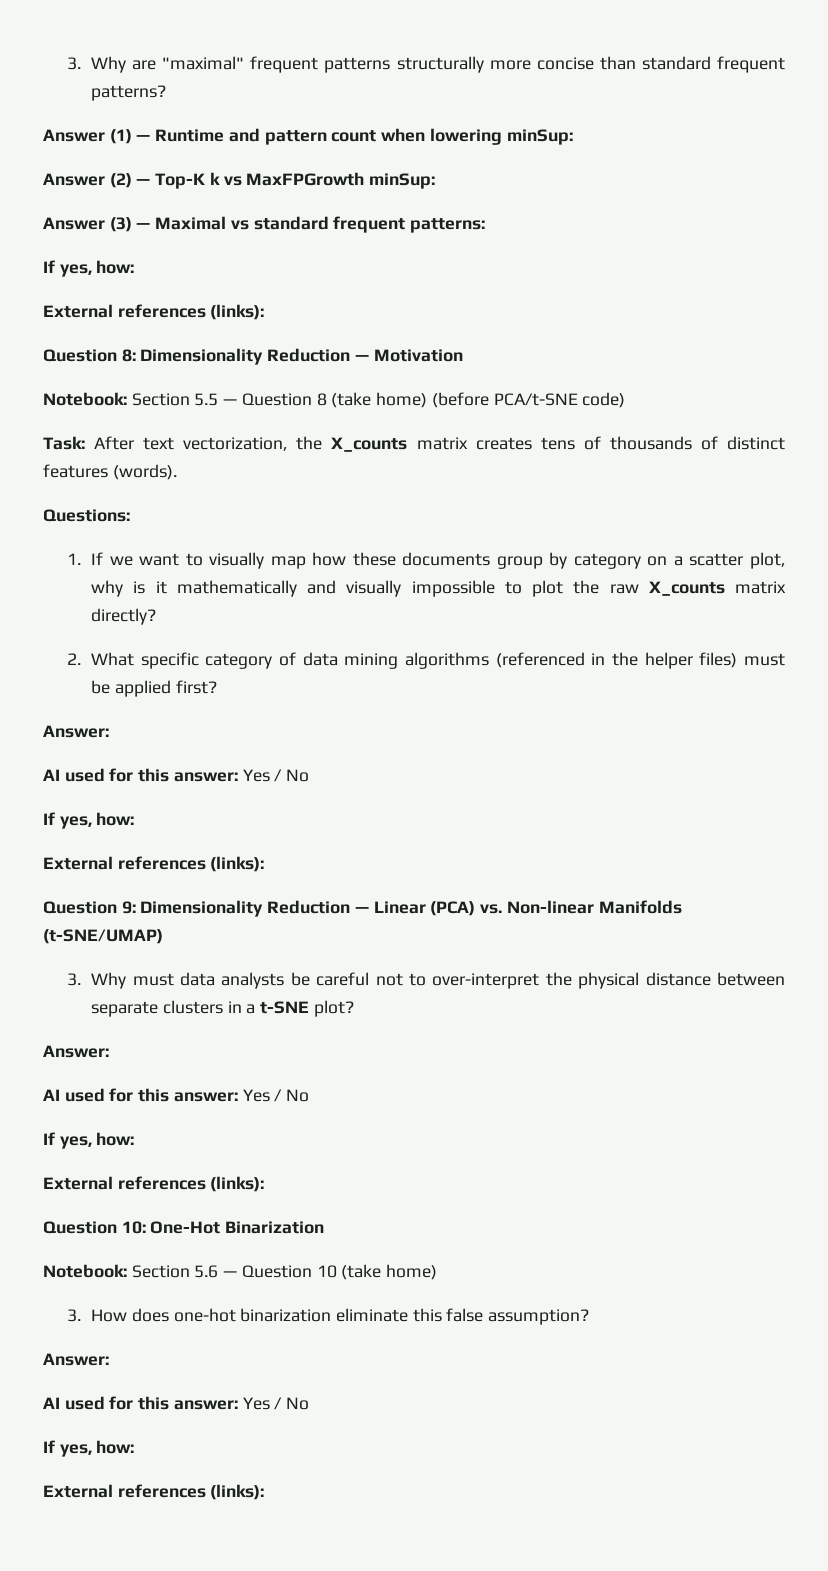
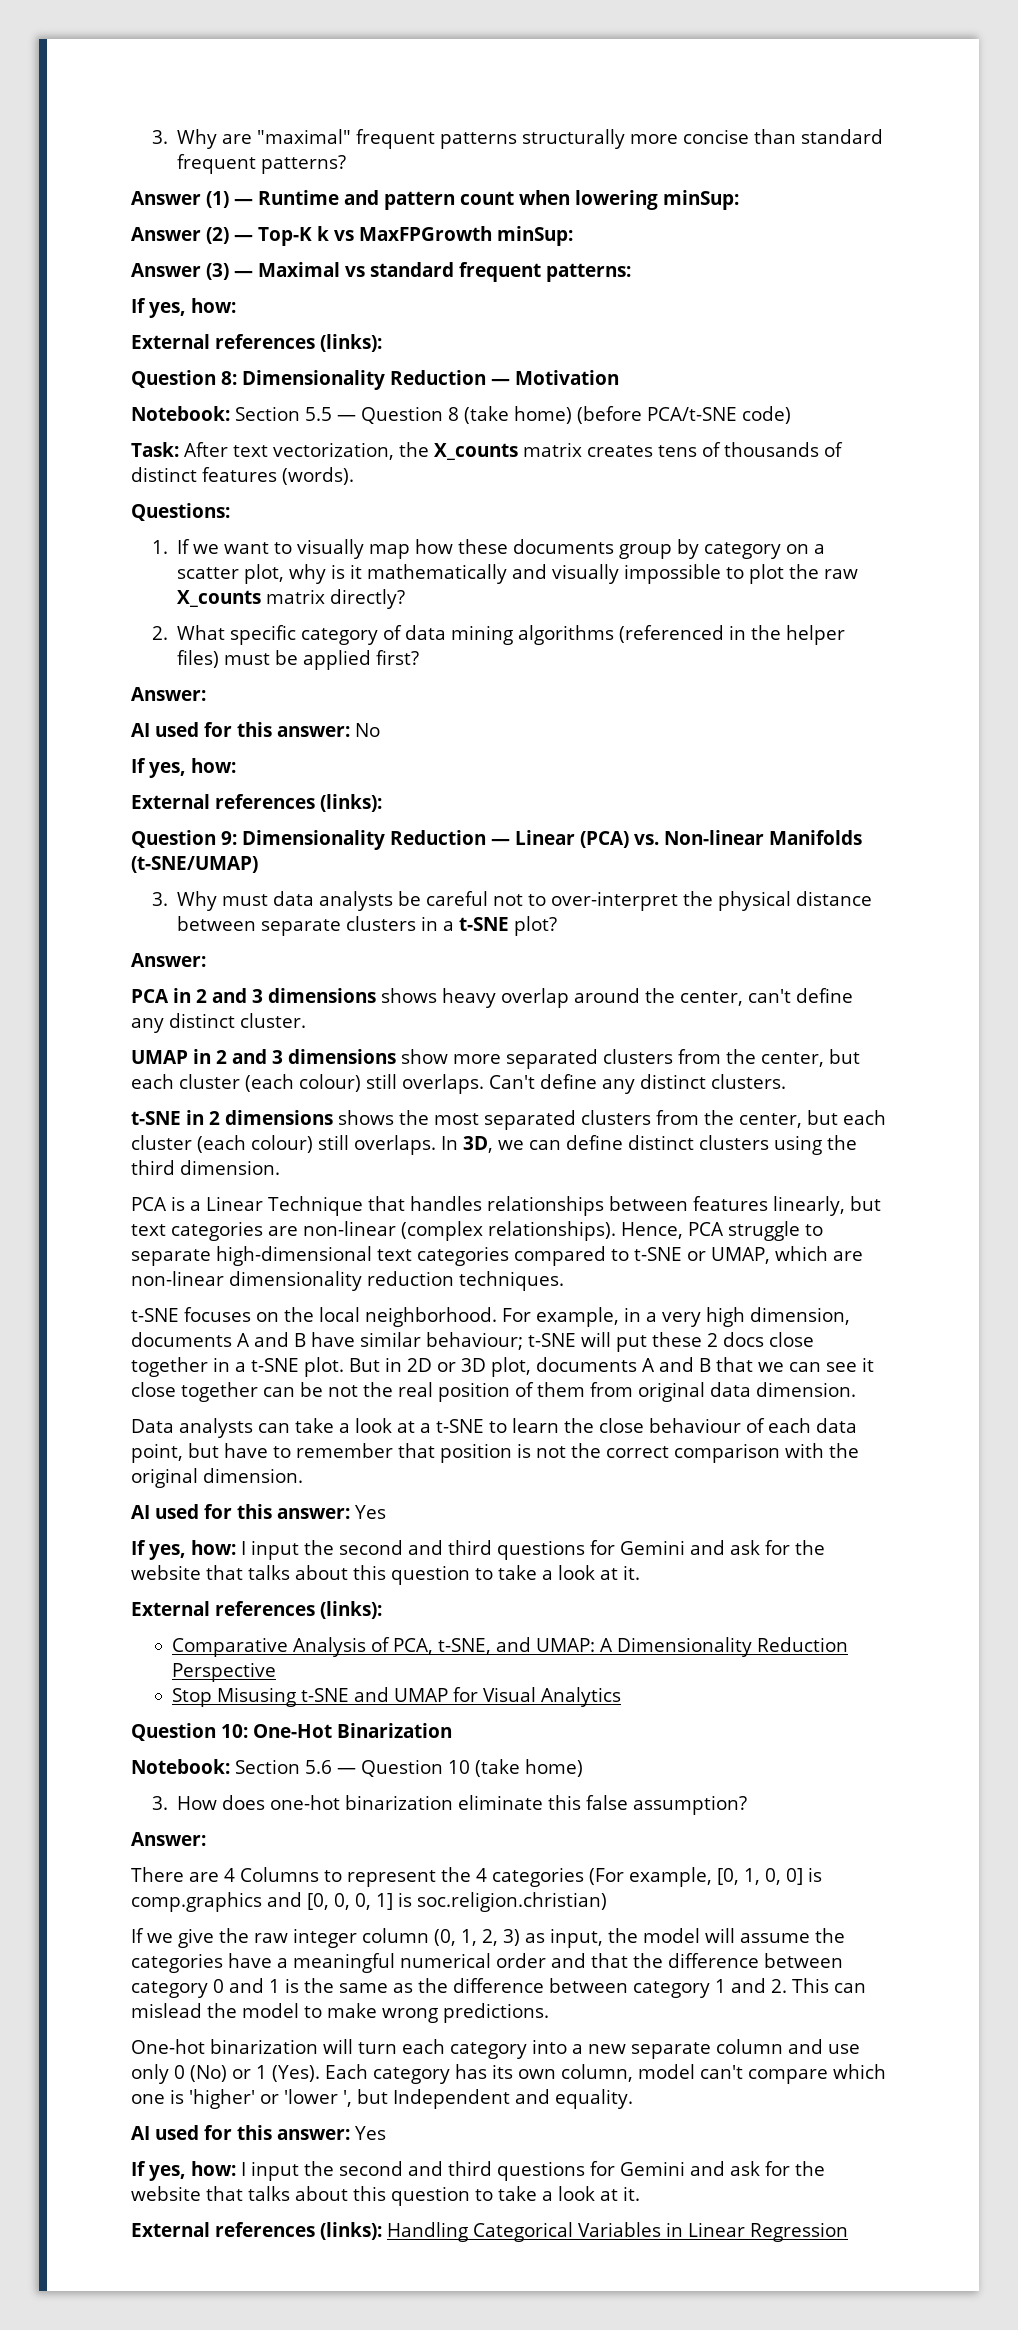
  2. What specific category of data mining algorithms (referenced in the helper files) must be applied first?
  Answer:
- AI used for this answer: Yes / No
+ AI used for this answer: No
  3. Why must data analysts be careful not to over-interpret the physical distance between separate clusters in a t-SNE plot?
  Answer:
- AI used for this answer: Yes / No
- If yes, how:
+ PCA in 2 and 3 dimensions shows heavy overlap around the center, can't define any distinct cluster.
+ UMAP in 2 and 3 dimensions show more separated clusters from the center, but each cluster (each colour) still overlaps. Can't define any distinct clusters.
+ t-SNE in 2 dimensions shows the most separated clusters from the center, but each cluster (each colour) still overlaps. In 3D, we can define distinct clusters using the third dimension.
+ PCA is a Linear Technique that handles relationships between features linearly, but text categories are non-linear (complex relationships). Hence, PCA struggle to separate high-dimensional text categories compared to t-SNE or UMAP, which are non-linear dimensionality reduction techniques.
+ t-SNE focuses on the local neighborhood. For example, in a very high dimension, documents A and B have similar behaviour; t-SNE will put these 2 docs close together in a t-SNE plot. But in 2D or 3D plot, documents A and B that we can see it close together can be not the real position of them from original data dimension.
+ Data analysts can take a look at a t-SNE to learn the close behaviour of each data point, but have to remember that position is not the correct comparison with the original dimension.
+ AI used for this answer: Yes
+ If yes, how: I input the second and third questions for Gemini and ask for the website that talks about this question to take a look at it.
  External references (links):
+ Comparative Analysis of PCA, t-SNE, and UMAP: A Dimensionality Reduction Perspective
+ Stop Misusing t-SNE and UMAP for Visual Analytics
  3. How does one-hot binarization eliminate this false assumption?
  Answer:
- AI used for this answer: Yes / No
- If yes, how:
- External references (links):
+ There are 4 Columns to represent the 4 categories (For example, [0, 1, 0, 0] is comp.graphics and [0, 0, 0, 1] is soc.religion.christian)
+ If we give the raw integer column (0, 1, 2, 3) as input, the model will assume the categories have a meaningful numerical order and that the difference between category 0 and 1 is the same as the difference between category 1 and 2. This can mislead the model to make wrong predictions.
+ One-hot binarization will turn each category into a new separate column and use only 0 (No) or 1 (Yes). Each category has its own column, model can't compare which one is 'higher' or 'lower ', but Independent and equality.
+ AI used for this answer: Yes
+ If yes, how: I input the second and third questions for Gemini and ask for the website that talks about this question to take a look at it.
+ External references (links): Handling Categorical Variables in Linear Regression

